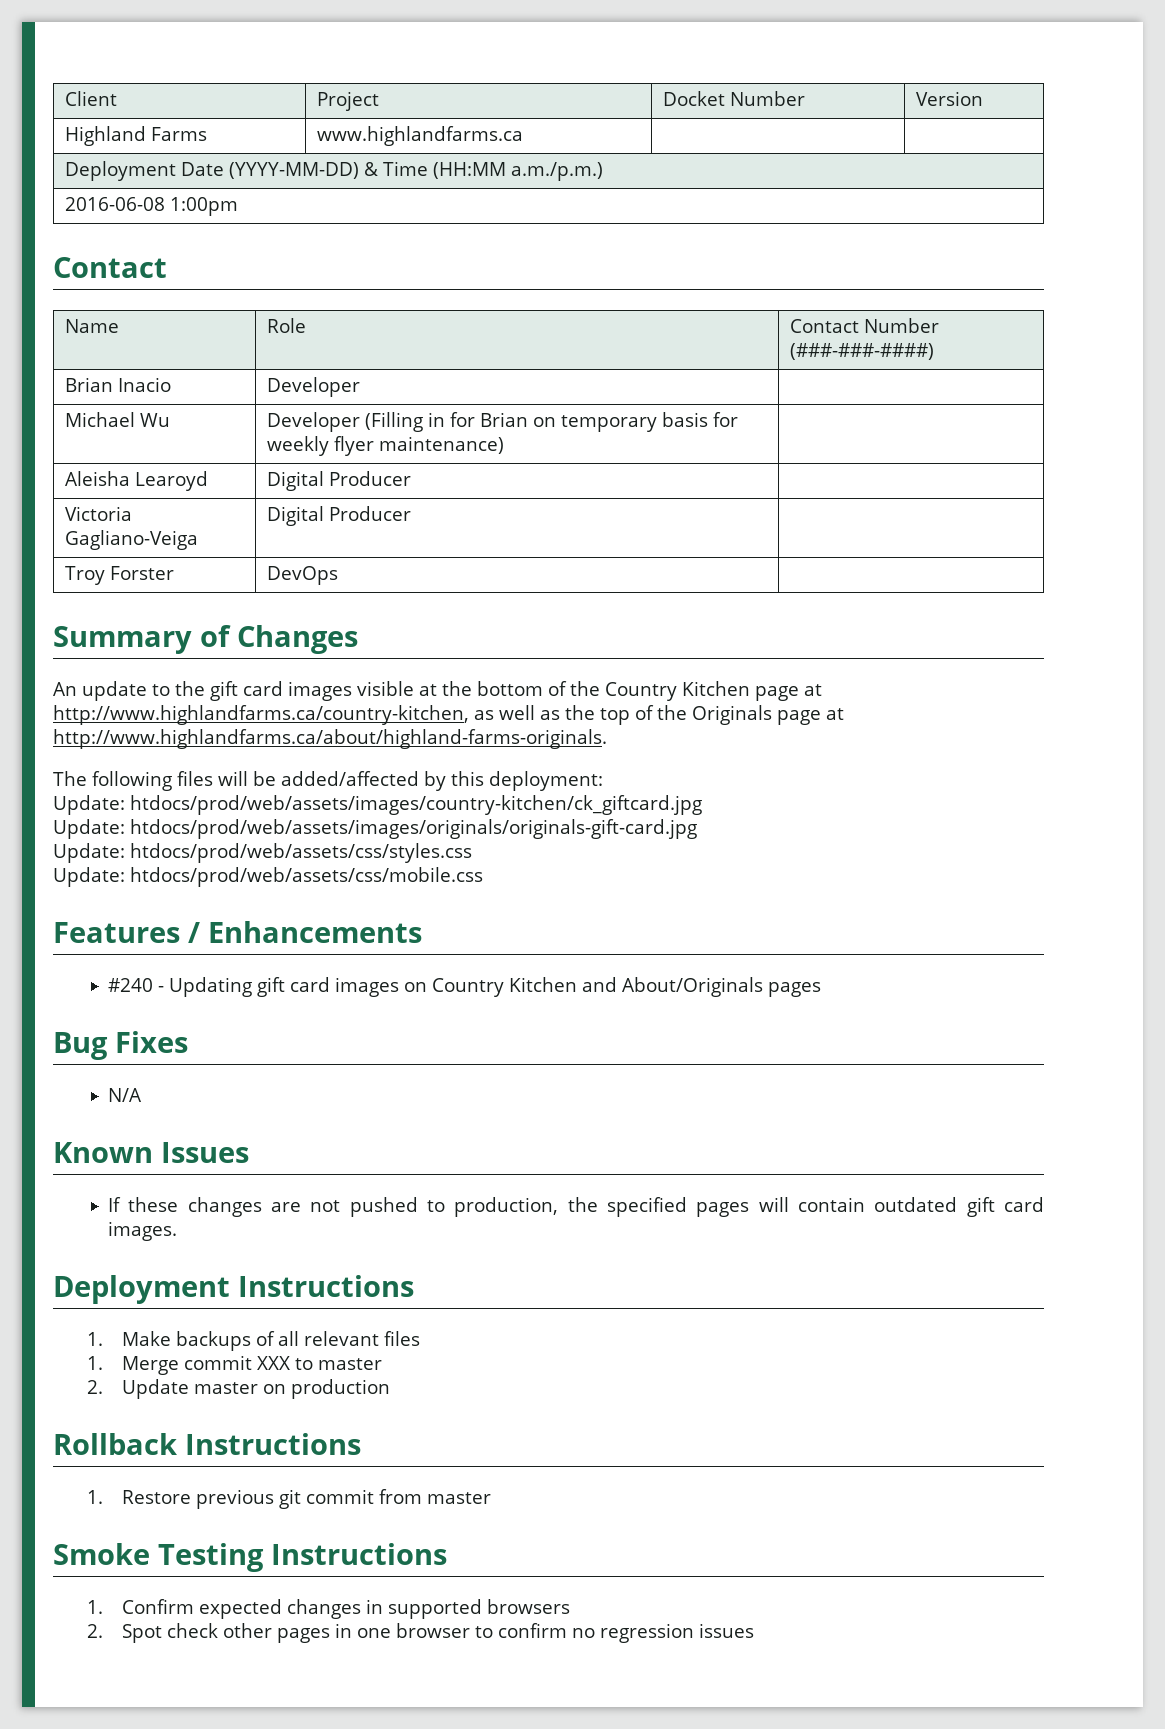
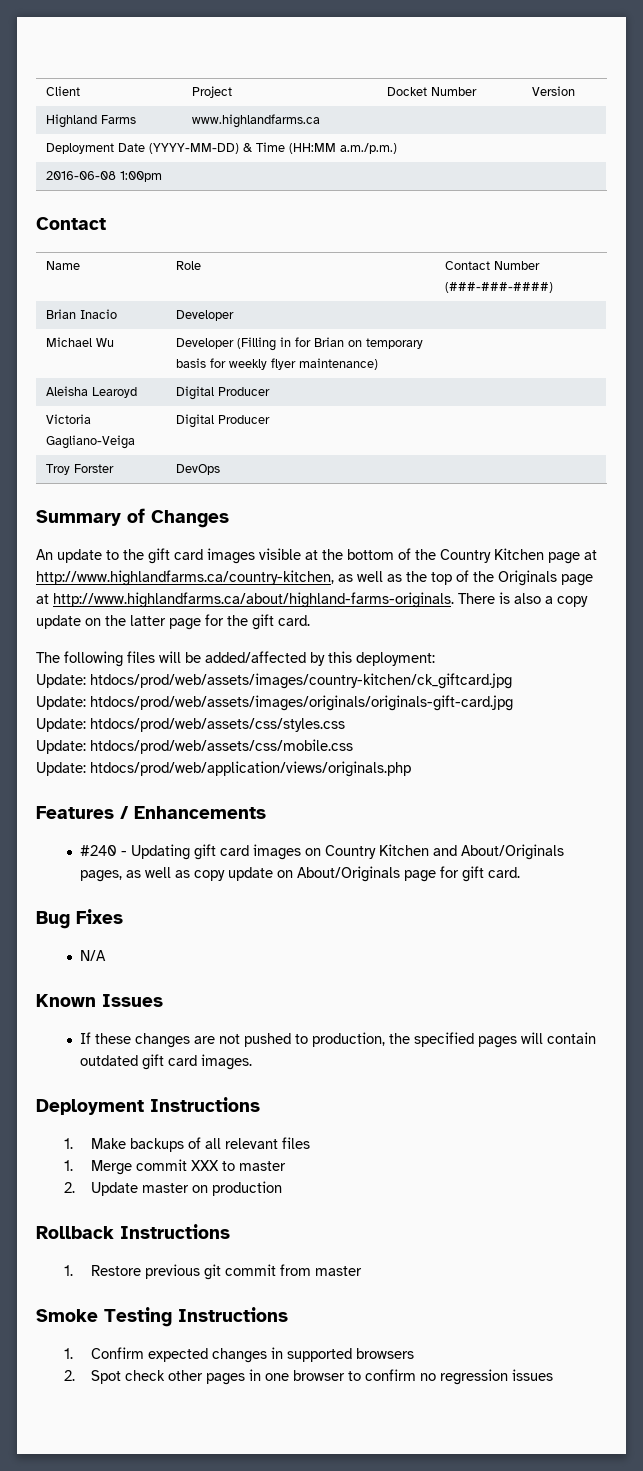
- An update to the gift card images visible at the bottom of the Country Kitchen page at http://www.highlandfarms.ca/country-kitchen, as well as the top of the Originals page at http://www.highlandfarms.ca/about/highland-farms-originals.
+ An update to the gift card images visible at the bottom of the Country Kitchen page at http://www.highlandfarms.ca/country-kitchen, as well as the top of the Originals page at http://www.highlandfarms.ca/about/highland-farms-originals. There is also a copy update on the latter page for the gift card.
+ Update: htdocs/prod/web/application/views/originals.php
- #240 - Updating gift card images on Country Kitchen and About/Originals pages
+ #240 - Updating gift card images on Country Kitchen and About/Originals pages, as well as copy update on About/Originals page for gift card.

